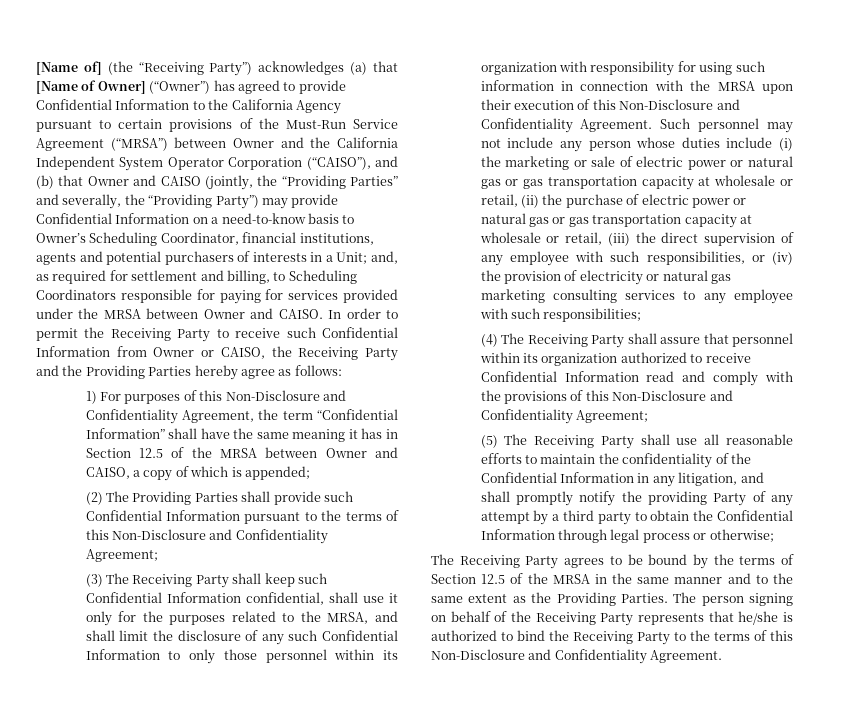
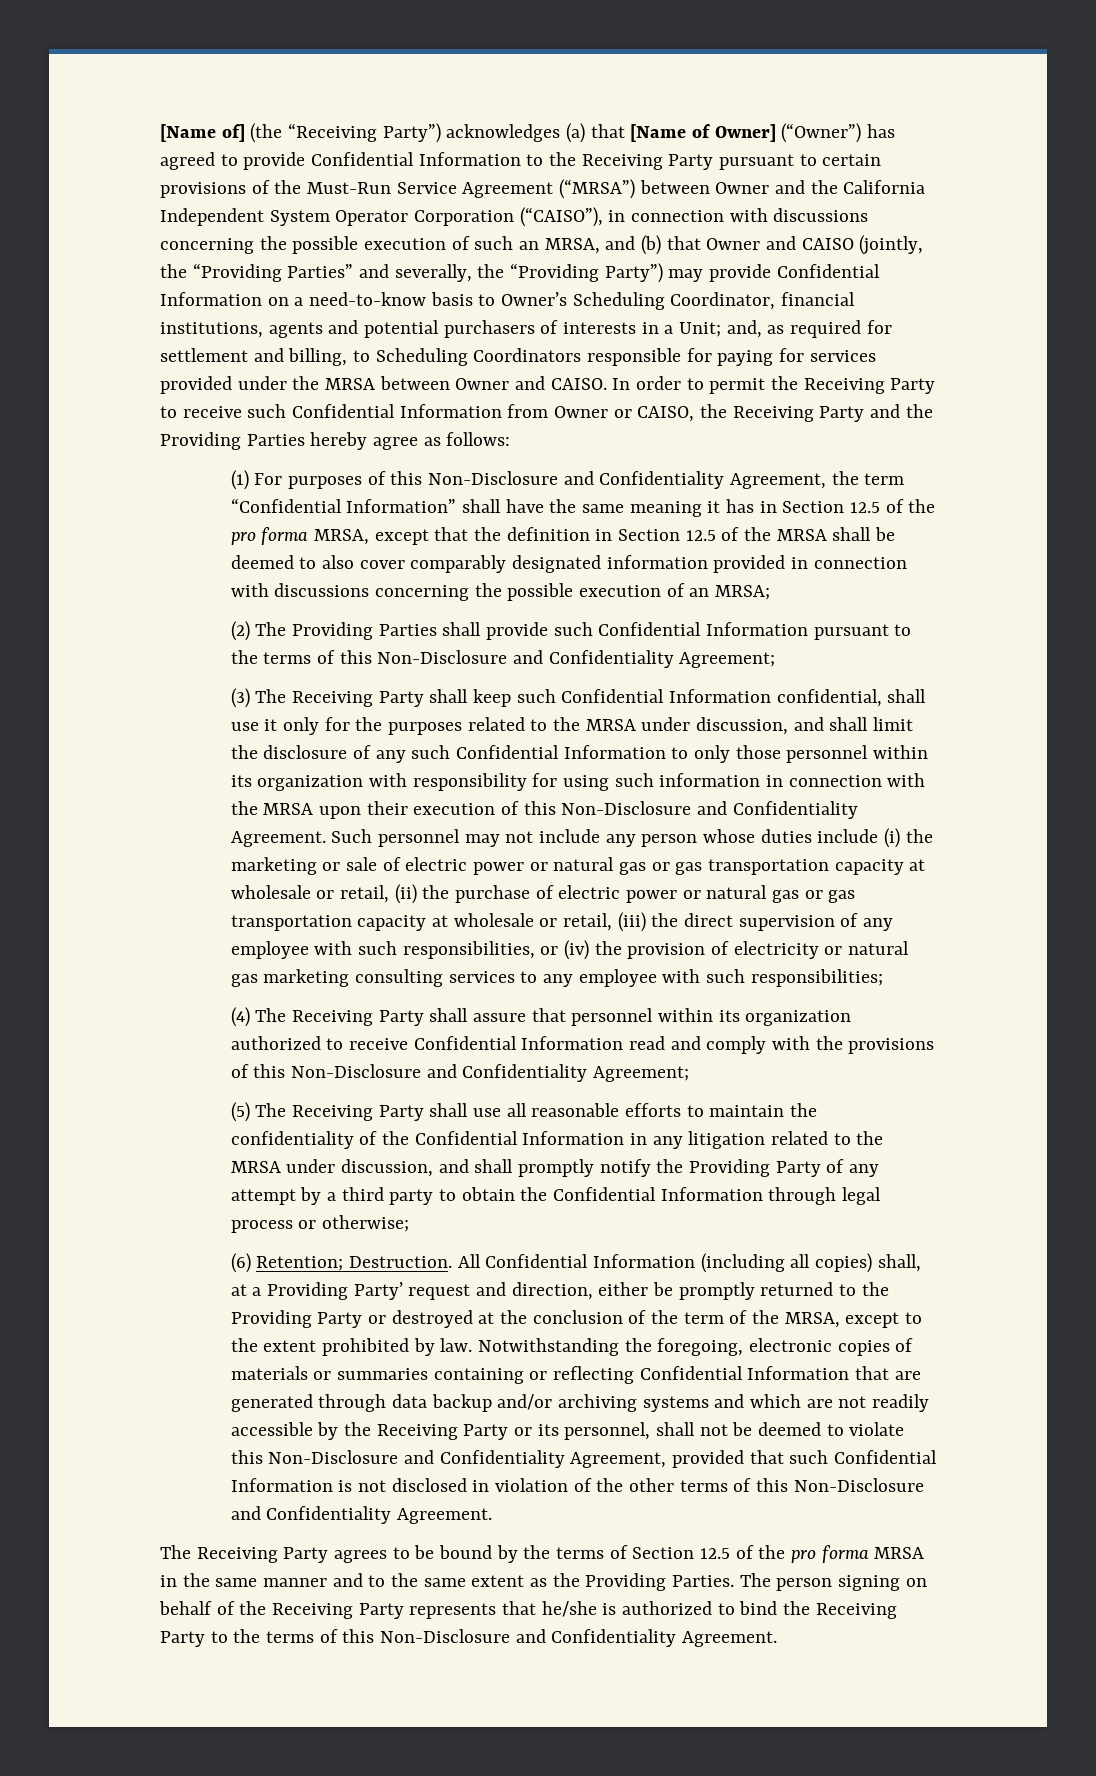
- [Name of] (the “Receiving Party”) acknowledges (a) that [Name of Owner] (“Owner”) has agreed to provide Confidential Information to the California Agency pursuant to certain provisions of the Must-Run Service Agreement (“MRSA”) between Owner and the California Independent System Operator Corporation (“CAISO”), and (b) that Owner and CAISO (jointly, the “Providing Parties” and severally, the “Providing Party”) may provide Confidential Information on a need-to-know basis to Owner’s Scheduling Coordinator, financial institutions, agents and potential purchasers of interests in a Unit;
+ [Name of] (the “Receiving Party”) acknowledges (a) that [Name of Owner] (“Owner”) has agreed to provide Confidential Information to the Receiving Party pursuant to certain provisions of the Must-Run Service Agreement (“MRSA”) between Owner and the California Independent System Operator Corporation (“CAISO”), in connection with discussions concerning the possible execution of such an MRSA, and (b) that Owner and CAISO (jointly, the “Providing Parties” and severally, the “Providing Party”) may provide Confidential Information on a need-to-know basis to Owner’s Scheduling Coordinator, financial institutions, agents and potential purchasers of interests in a Unit;
- 1) For purposes of this Non-Disclosure and Confidentiality Agreement, the term “Confidential Information” shall have the same meaning it has in Section 12.5 of the MRSA between Owner and CAISO, a copy of which is appended;
+ (1) For purposes of this Non-Disclosure and Confidentiality Agreement, the term “Confidential Information” shall have the same meaning it has in Section 12.5 of the pro forma MRSA, except that the definition in Section 12.5 of the MRSA shall be deemed to also cover comparably designated information provided in connection with discussions concerning the possible execution of an MRSA;
- (3) The Receiving Party shall keep such Confidential Information confidential, shall use it only for the purposes related to the MRSA, and shall limit the disclosure of any such Confidential Information to only those personnel within its organization with responsibility for using such information in connection with the MRSA upon their execution of this Non-Disclosure and Confidentiality Agreement.
+ (3) The Receiving Party shall keep such Confidential Information confidential, shall use it only for the purposes related to the MRSA under discussion, and shall limit the disclosure of any such Confidential Information to only those personnel within its organization with responsibility for using such information in connection with the MRSA upon their execution of this Non-Disclosure and Confidentiality Agreement.
- (5) The Receiving Party shall use all reasonable efforts to maintain the confidentiality of the Confidential Information in any litigation, and shall promptly notify the providing Party of any attempt by a third party to obtain the Confidential Information through legal process or otherwise;
+ (5) The Receiving Party shall use all reasonable efforts to maintain the confidentiality of the Confidential Information in any litigation related to the MRSA under discussion, and shall promptly notify the Providing Party of any attempt by a third party to obtain the Confidential Information through legal process or otherwise;
+ (6) Retention; Destruction. All Confidential Information (including all copies) shall, at a Providing Party’ request and direction, either be promptly returned to the Providing Party or destroyed at the conclusion of the term of the MRSA, except to the extent prohibited by law. Notwithstanding the foregoing, electronic copies of materials or summaries containing or reflecting Confidential Information that are generated through data backup and/or archiving systems and which are not readily accessible by the Receiving Party or its personnel, shall not be deemed to violate this Non-Disclosure and Confidentiality Agreement, provided that such Confidential Information is not disclosed in violation of the other terms of this Non-Disclosure and Confidentiality Agreement.
- The Receiving Party agrees to be bound by the terms of Section 12.5 of the MRSA in the same manner and to the same extent as the Providing Parties.
+ The Receiving Party agrees to be bound by the terms of Section 12.5 of the pro forma MRSA in the same manner and to the same extent as the Providing Parties.

